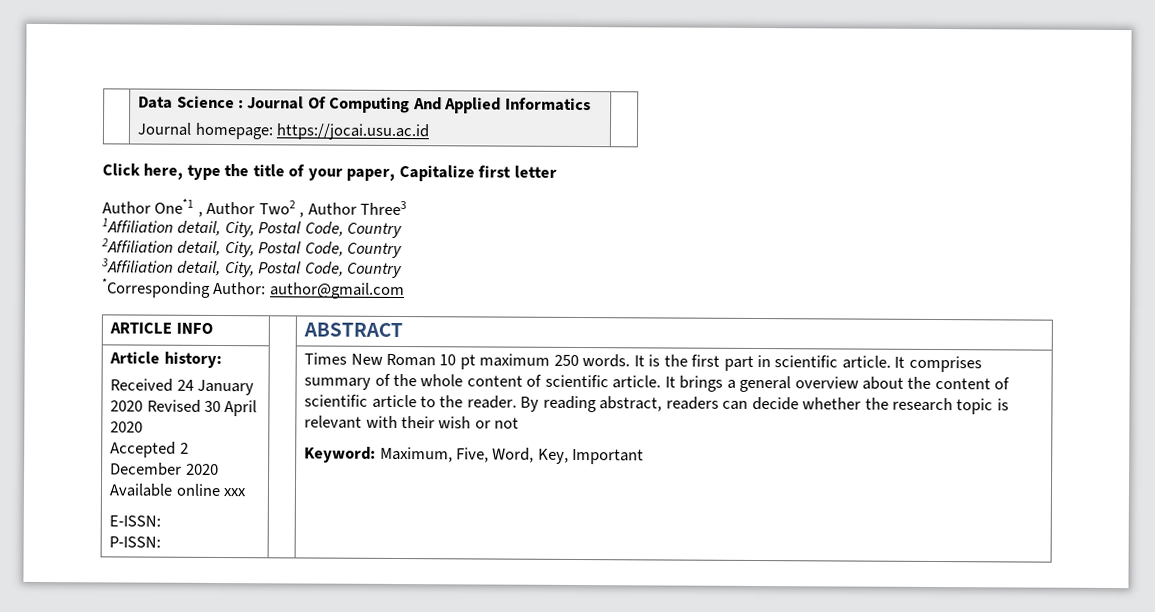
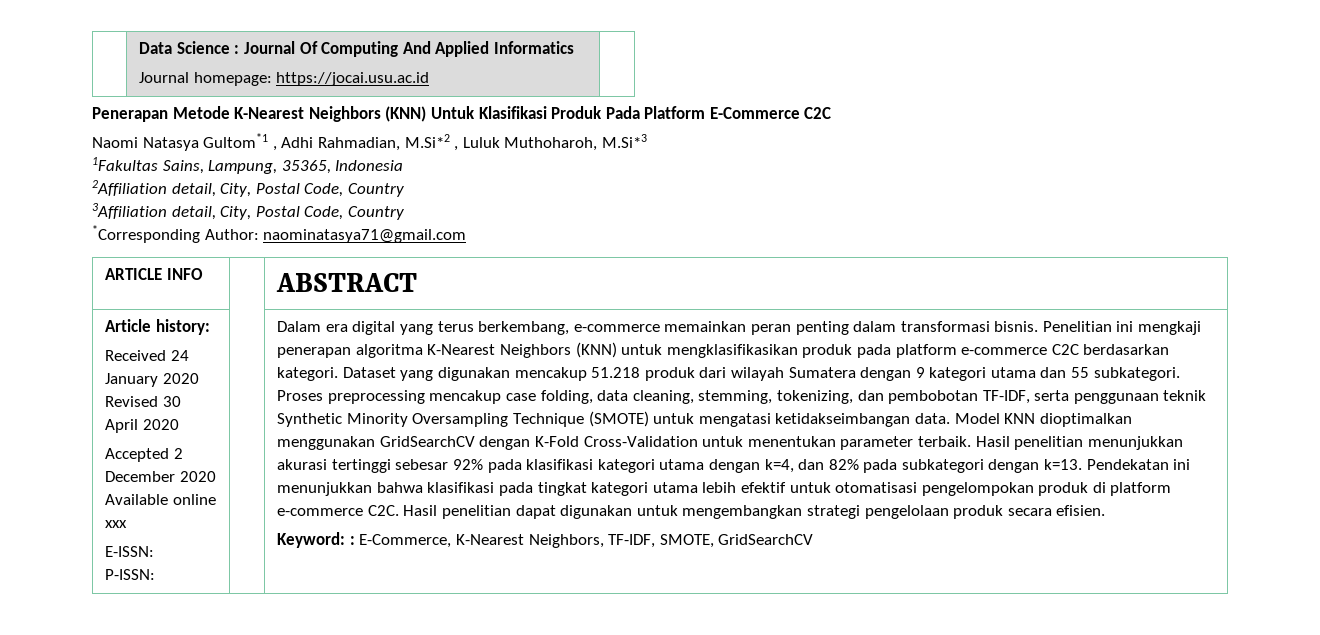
- Click here, type the title of your paper, Capitalize first letter
- Author One*1 , Author Two2 , Author Three3
- 1Affiliation detail, City, Postal Code, Country
+ Penerapan Metode K-Nearest Neighbors (KNN) Untuk Klasifikasi Produk Pada Platform E-Commerce C2C
+ Naomi Natasya Gultom*1 , Adhi Rahmadian, M.Si*2 , Luluk Muthoharoh, M.Si*3
+ 1Fakultas Sains, Lampung, 35365, Indonesia
- *Corresponding Author: author@gmail.com
+ *Corresponding Author: naominatasya71@gmail.com
- Times New Roman 10 pt maximum 250 words. It is the first part in scientific article. It comprises summary of the whole content of scientific article. It brings a general overview about the content of scientific article to the reader. By reading abstract, readers can decide whether the research topic is relevant with their wish or not
- Keyword: Maximum, Five, Word, Key, Important
+ Dalam era digital yang terus berkembang, e-commerce memainkan peran penting dalam transformasi bisnis. Penelitian ini mengkaji penerapan algoritma K-Nearest Neighbors (KNN) untuk mengklasifikasikan produk pada platform e-commerce C2C berdasarkan kategori. Dataset yang digunakan mencakup 51.218 produk dari wilayah Sumatera dengan 9 kategori utama dan 55 subkategori. Proses preprocessing mencakup case folding, data cleaning, stemming, tokenizing, dan pembobotan TF-IDF, serta penggunaan teknik Synthetic Minority Oversampling Technique (SMOTE) untuk mengatasi ketidakseimbangan data. Model KNN dioptimalkan menggunakan GridSearchCV dengan K-Fold Cross-Validation untuk menentukan parameter terbaik. Hasil penelitian menunjukkan akurasi tertinggi sebesar 92% pada klasifikasi kategori utama dengan k=4, dan 82% pada subkategori dengan k=13. Pendekatan ini menunjukkan bahwa klasifikasi pada tingkat kategori utama lebih efektif untuk otomatisasi pengelompokan produk di platform e-commerce C2C. Hasil penelitian dapat digunakan untuk mengembangkan strategi pengelolaan produk secara efisien.
+ Keyword: : E-Commerce, K-Nearest Neighbors, TF-IDF, SMOTE, GridSearchCV

